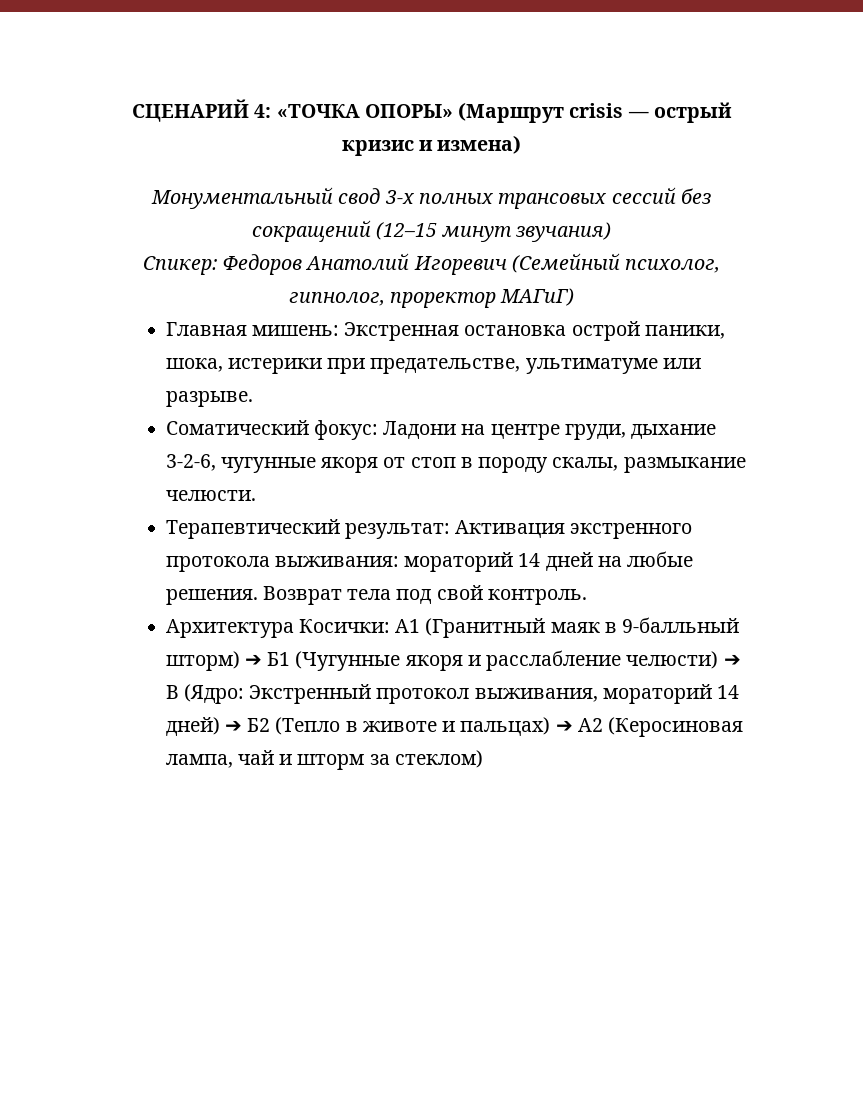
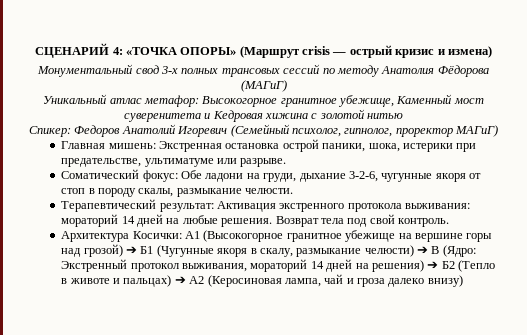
- Монументальный свод 3-х полных трансовых сессий без сокращений (12–15 минут звучания)
+ Монументальный свод 3-х полных трансовых сессий по методу Анатолия Фёдорова (МАГиГ)
+ Уникальный атлас метафор: Высокогорное гранитное убежище, Каменный мост суверенитета и Кедровая хижина с золотой нитью
- Соматический фокус: Ладони на центре груди, дыхание 3-2-6, чугунные якоря от стоп в породу скалы, размыкание челюсти.
+ Соматический фокус: Обе ладони на груди, дыхание 3-2-6, чугунные якоря от стоп в породу скалы, размыкание челюсти.
- Архитектура Косички: А1 (Гранитный маяк в 9-балльный шторм) ➔ Б1 (Чугунные якоря и расслабление челюсти) ➔ В (Ядро: Экстренный протокол выживания, мораторий 14 дней) ➔ Б2 (Тепло в животе и пальцах) ➔ А2 (Керосиновая лампа, чай и шторм за стеклом)
+ Архитектура Косички: А1 (Высокогорное гранитное убежище на вершине горы над грозой) ➔ Б1 (Чугунные якоря в скалу, размыкание челюсти) ➔ В (Ядро: Экстренный протокол выживания, мораторий 14 дней на решения) ➔ Б2 (Тепло в животе и пальцах) ➔ А2 (Керосиновая лампа, чай и гроза далеко внизу)

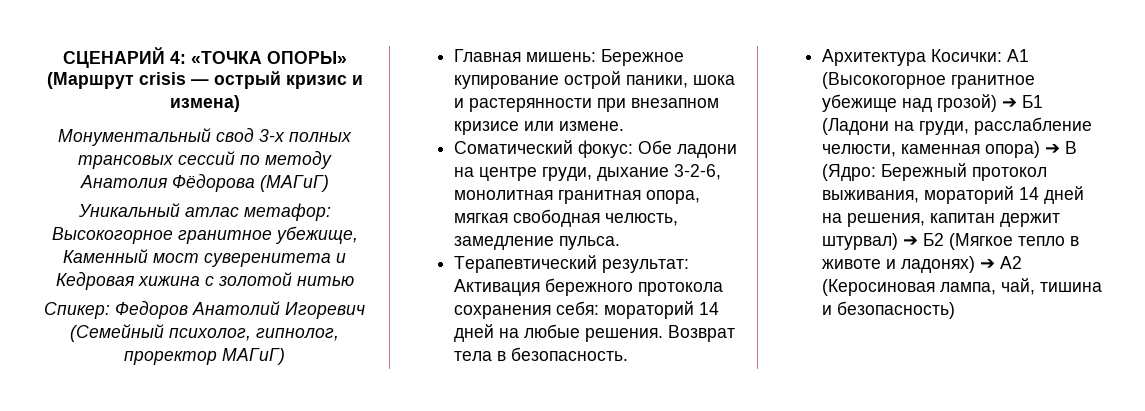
- Главная мишень: Экстренная остановка острой паники, шока, истерики при предательстве, ультиматуме или разрыве.
+ Главная мишень: Бережное купирование острой паники, шока и растерянности при внезапном кризисе или измене.
- Соматический фокус: Обе ладони на груди, дыхание 3-2-6, чугунные якоря от стоп в породу скалы, размыкание челюсти.
+ Соматический фокус: Обе ладони на центре груди, дыхание 3-2-6, монолитная гранитная опора, мягкая свободная челюсть, замедление пульса.
- Терапевтический результат: Активация экстренного протокола выживания: мораторий 14 дней на любые решения.
+ Терапевтический результат: Активация бережного протокола сохранения себя: мораторий 14 дней на любые решения.
- Возврат тела под свой контроль.
+ Возврат тела в безопасность.
- Архитектура Косички: А1 (Высокогорное гранитное убежище на вершине горы над грозой) ➔ Б1 (Чугунные якоря в скалу, размыкание челюсти) ➔ В (Ядро: Экстренный протокол выживания, мораторий 14 дней на решения) ➔ Б2 (Тепло в животе и пальцах) ➔ А2 (Керосиновая лампа, чай и гроза далеко внизу)
+ Архитектура Косички: А1 (Высокогорное гранитное убежище над грозой) ➔ Б1 (Ладони на груди, расслабление челюсти, каменная опора) ➔ В (Ядро: Бережный протокол выживания, мораторий 14 дней на решения, капитан держит штурвал) ➔ Б2 (Мягкое тепло в животе и ладонях) ➔ А2 (Керосиновая лампа, чай, тишина и безопасность)

